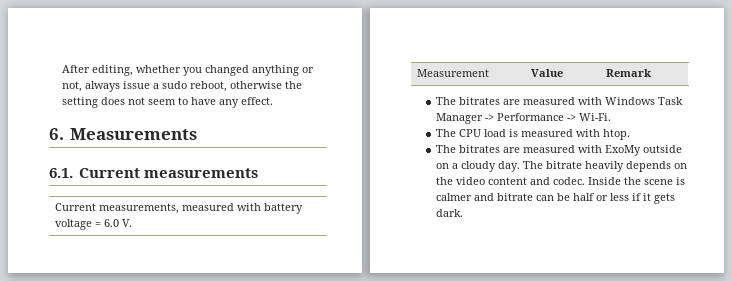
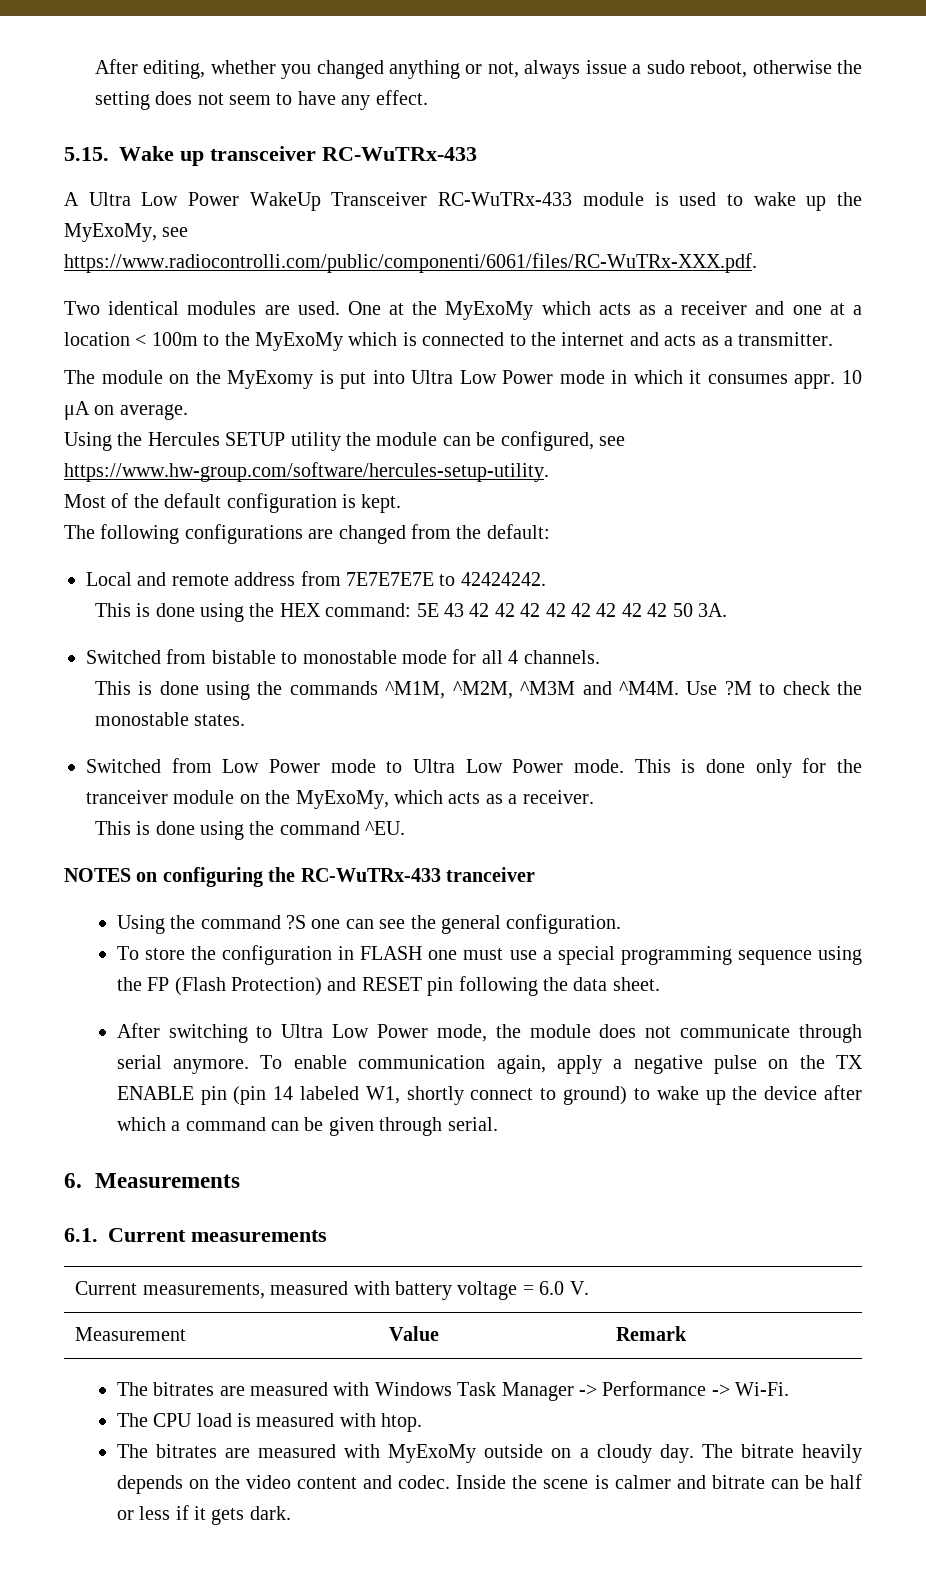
+ 5.15. Wake up transceiver RC-WuTRx-433
+ A Ultra Low Power WakeUp Transceiver RC-WuTRx-433 module is used to wake up the MyExoMy, see https://www.radiocontrolli.com/public/componenti/6061/files/RC-WuTRx-XXX.pdf.
+ Two identical modules are used. One at the MyExoMy which acts as a receiver and one at a location < 100m to the MyExoMy which is connected to the internet and acts as a transmitter.
+ The module on the MyExomy is put into Ultra Low Power mode in which it consumes appr. 10 μA on average.
+ Using the Hercules SETUP utility the module can be configured, see https://www.hw-group.com/software/hercules-setup-utility.
+ Most of the default configuration is kept.
+ The following configurations are changed from the default:
+ Local and remote address from 7E7E7E7E to 42424242.
+ This is done using the HEX command: 5E 43 42 42 42 42 42 42 42 42 50 3A.
+ Switched from bistable to monostable mode for all 4 channels.
+ This is done using the commands ^M1M, ^M2M, ^M3M and ^M4M. Use ?M to check the monostable states.
+ Switched from Low Power mode to Ultra Low Power mode. This is done only for the tranceiver module on the MyExoMy, which acts as a receiver.
+ This is done using the command ^EU.
+ NOTES on configuring the RC-WuTRx-433 tranceiver
+ Using the command ?S one can see the general configuration.
+ To store the configuration in FLASH one must use a special programming sequence using the FP (Flash Protection) and RESET pin following the data sheet.
+ After switching to Ultra Low Power mode, the module does not communicate through serial anymore. To enable communication again, apply a negative pulse on the TX ENABLE pin (pin 14 labeled W1, shortly connect to ground) to wake up the device after which a command can be given through serial.
- The bitrates are measured with ExoMy outside on a cloudy day.
+ The bitrates are measured with MyExoMy outside on a cloudy day.

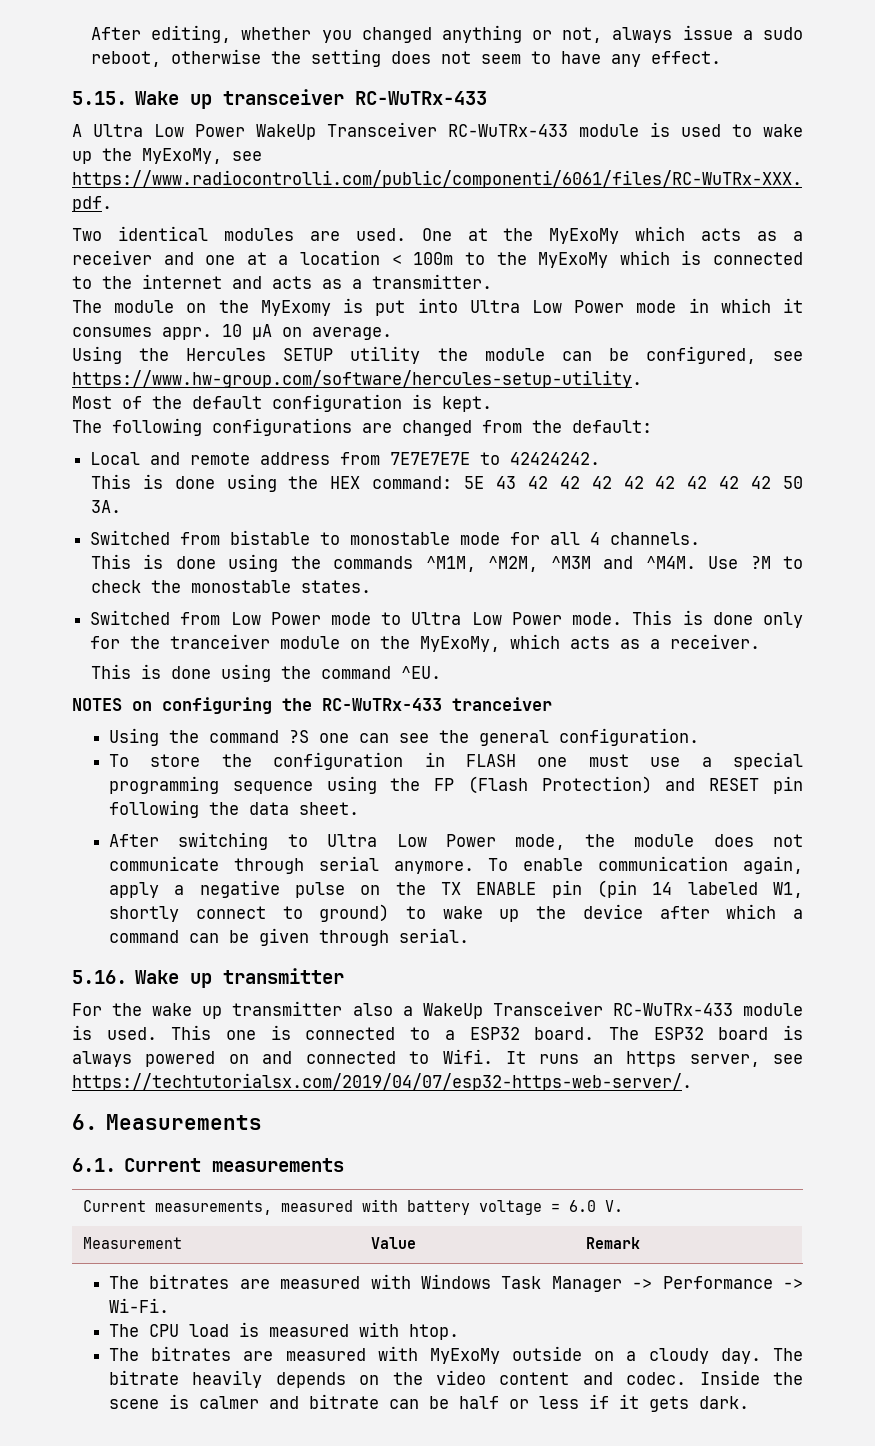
+ 5.16. Wake up transmitter
+ For the wake up transmitter also a WakeUp Transceiver RC-WuTRx-433 module is used. This one is connected to a ESP32 board. The ESP32 board is always powered on and connected to Wifi. It runs an https server, see https://techtutorialsx.com/2019/04/07/esp32-https-web-server/.

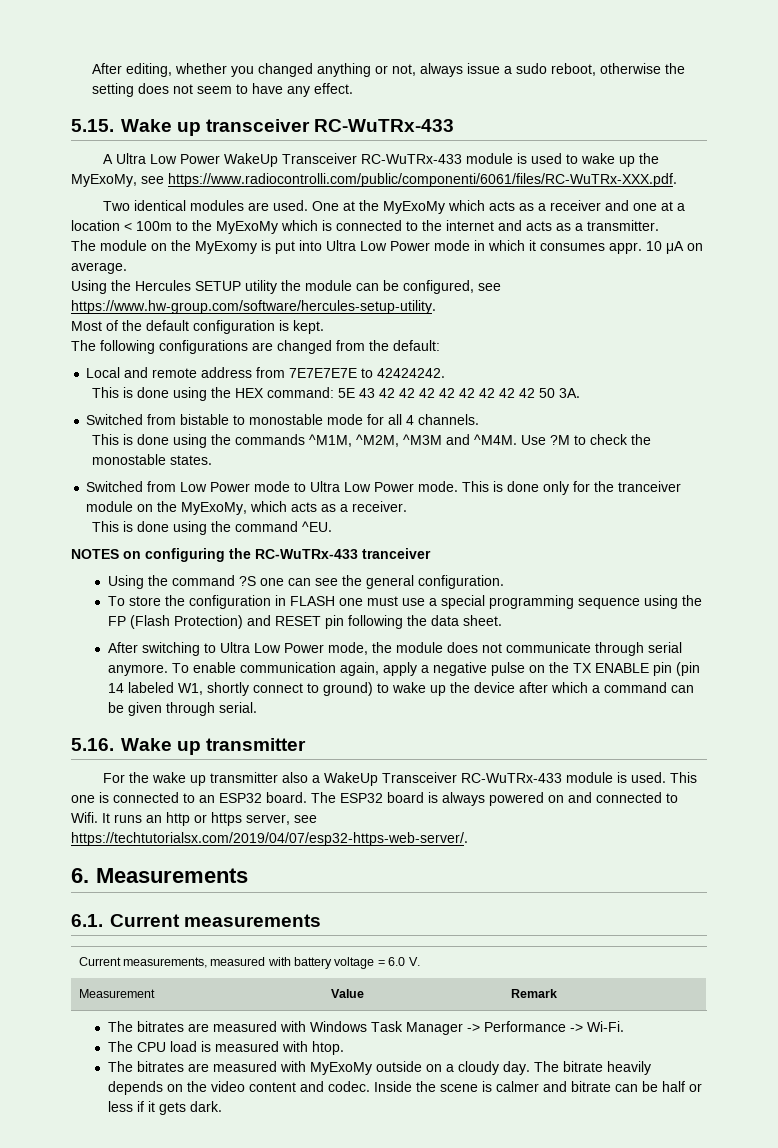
- This one is connected to a ESP32 board.
+ This one is connected to an ESP32 board.
- It runs an https server, see https://techtutorialsx.com/2019/04/07/esp32-https-web-server/.
+ It runs an http or https server, see https://techtutorialsx.com/2019/04/07/esp32-https-web-server/.

